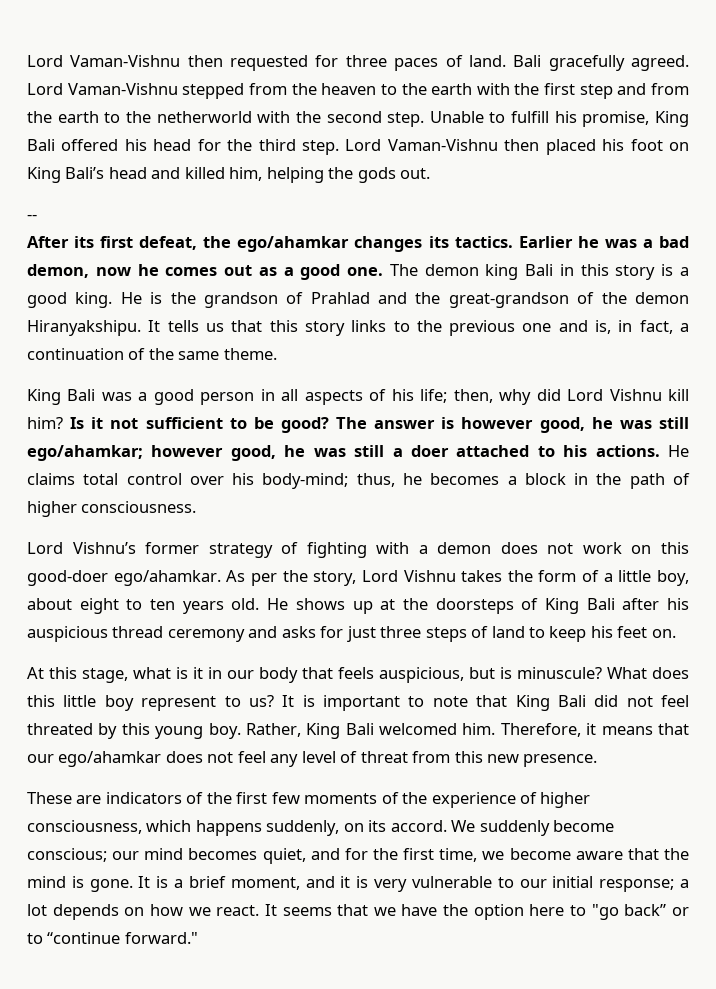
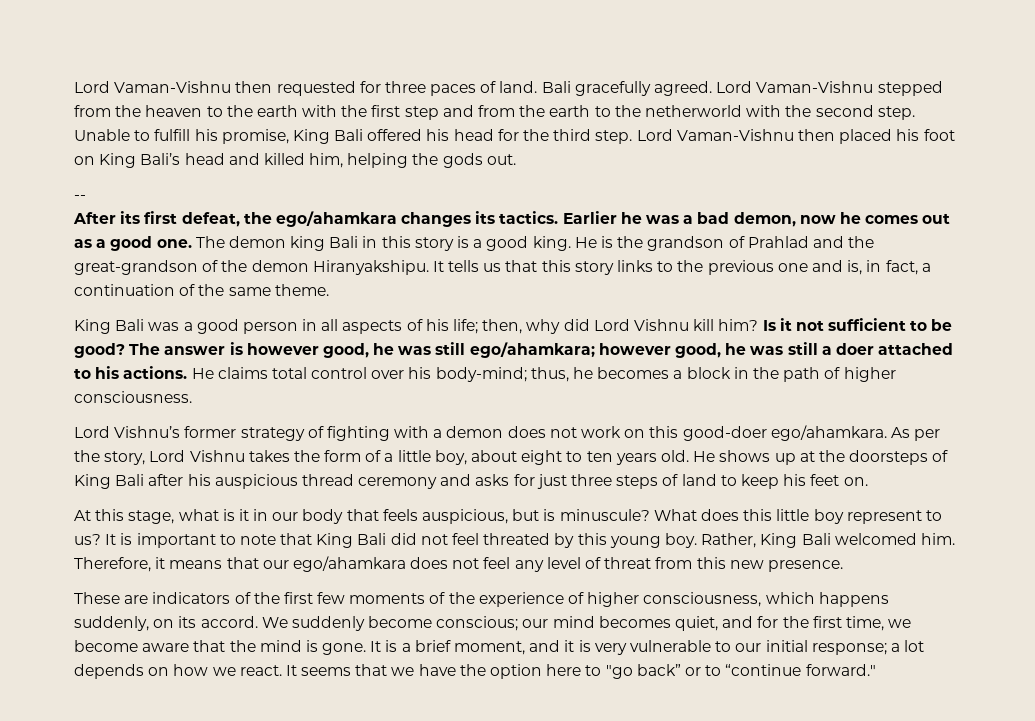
- After its first defeat, the ego/ahamkar changes its tactics.
+ After its first defeat, the ego/ahamkara changes its tactics.
- The answer is however good, he was still ego/ahamkar; however good, he was still a doer attached to his actions.
+ The answer is however good, he was still ego/ahamkara; however good, he was still a doer attached to his actions.
- Lord Vishnu’s former strategy of fighting with a demon does not work on this good-doer ego/ahamkar.
+ Lord Vishnu’s former strategy of fighting with a demon does not work on this good-doer ego/ahamkara.
- Therefore, it means that our ego/ahamkar does not feel any level of threat from this new presence.
+ Therefore, it means that our ego/ahamkara does not feel any level of threat from this new presence.

